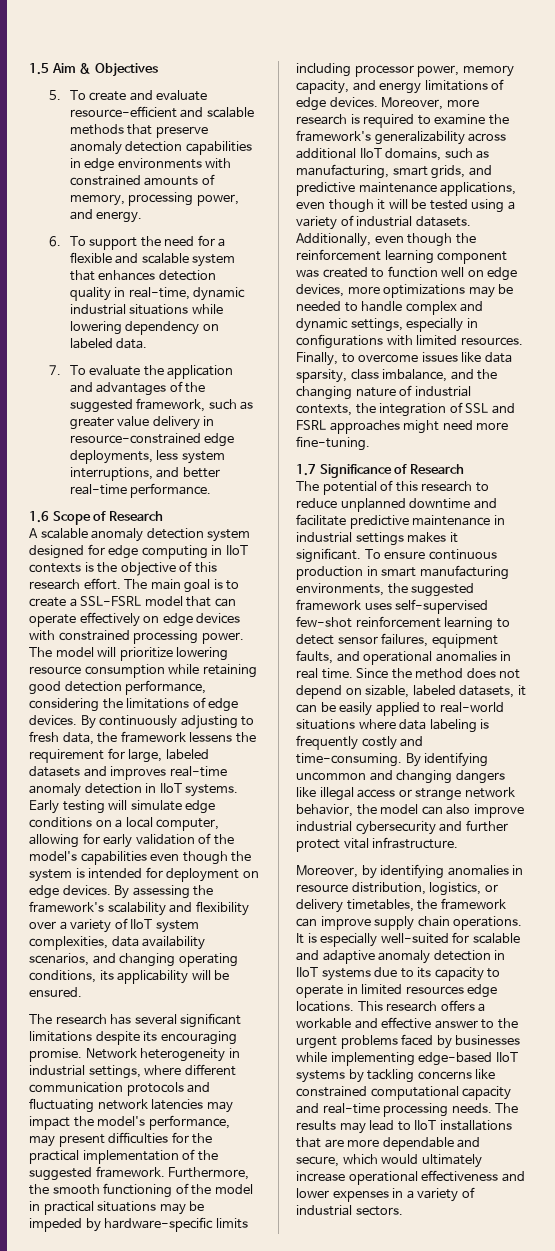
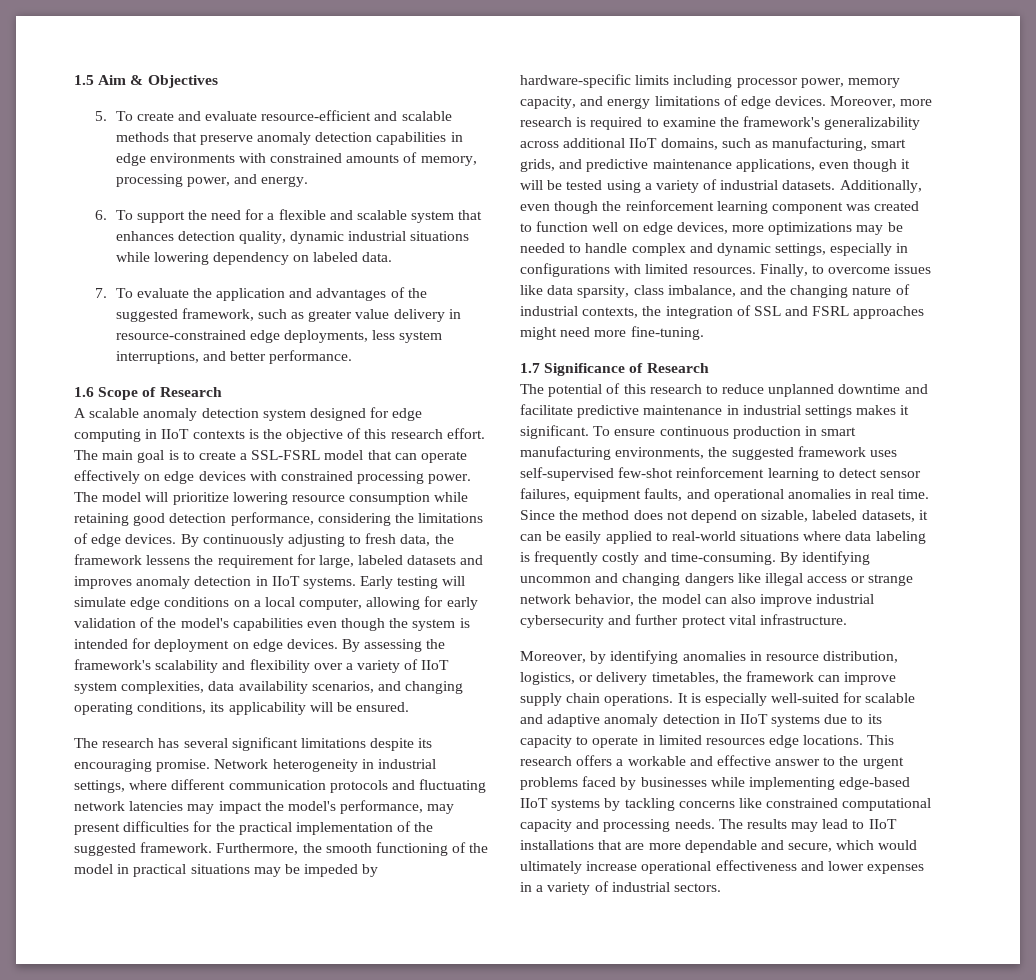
- 6. To support the need for a flexible and scalable system that enhances detection quality in real-time, dynamic industrial situations while lowering dependency on labeled data.
+ 6. To support the need for a flexible and scalable system that enhances detection quality, dynamic industrial situations while lowering dependency on labeled data.
- 7. To evaluate the application and advantages of the suggested framework, such as greater value delivery in resource-constrained edge deployments, less system interruptions, and better real-time performance.
+ 7. To evaluate the application and advantages of the suggested framework, such as greater value delivery in resource-constrained edge deployments, less system interruptions, and better performance.
- By continuously adjusting to fresh data, the framework lessens the requirement for large, labeled datasets and improves real-time anomaly detection in IIoT systems.
+ By continuously adjusting to fresh data, the framework lessens the requirement for large, labeled datasets and improves anomaly detection in IIoT systems.
- This research offers a workable and effective answer to the urgent problems faced by businesses while implementing edge-based IIoT systems by tackling concerns like constrained computational capacity and real-time processing needs.
+ This research offers a workable and effective answer to the urgent problems faced by businesses while implementing edge-based IIoT systems by tackling concerns like constrained computational capacity and processing needs.

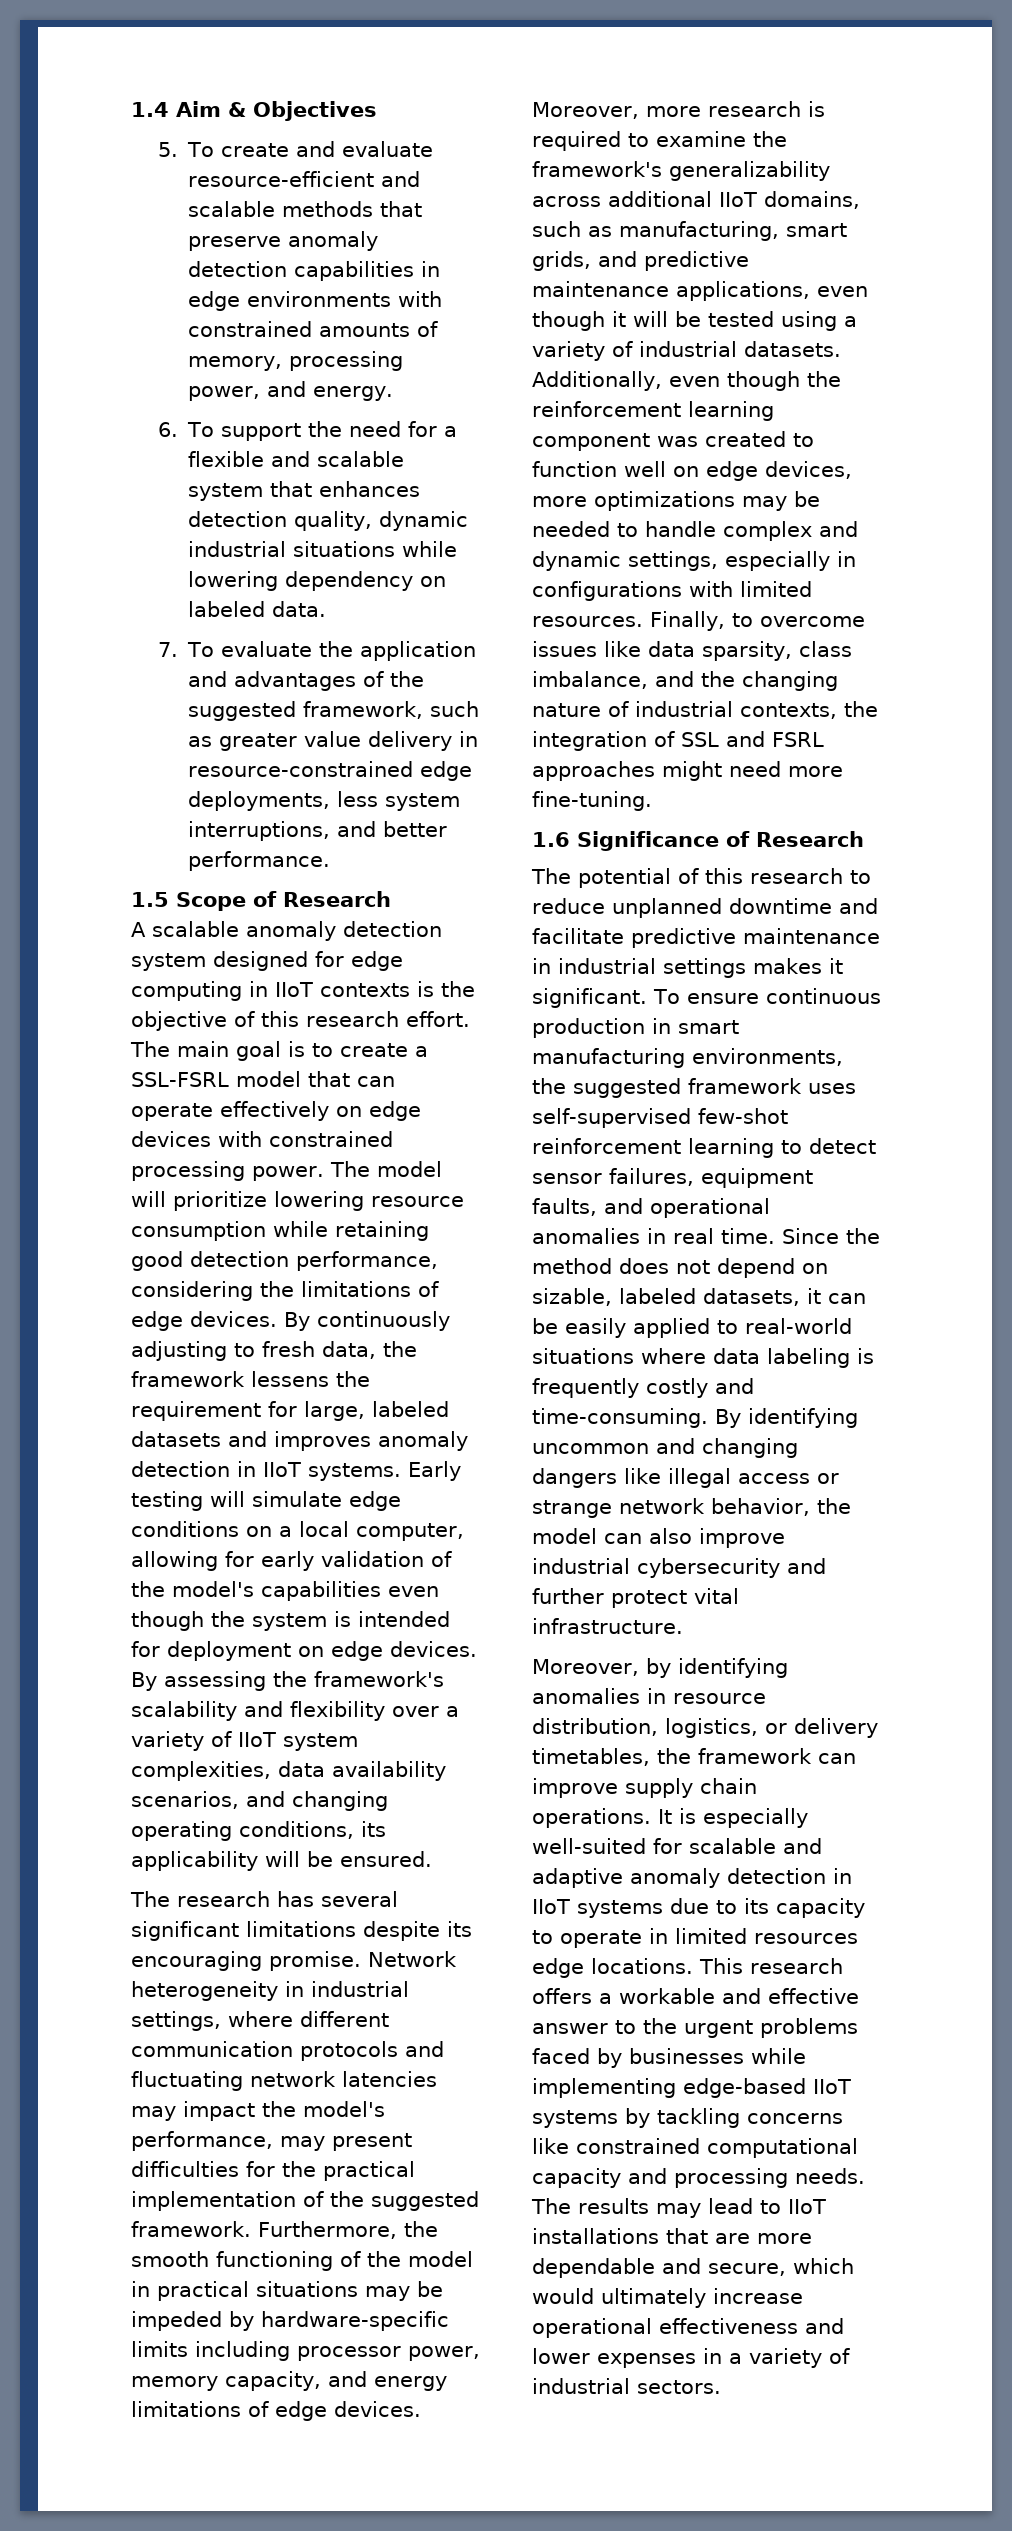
- 1.5 Aim & Objectives
+ 1.4 Aim & Objectives
- 1.6 Scope of Research
+ 1.5 Scope of Research
- 1.7 Significance of Research
+ 1.6 Significance of Research

